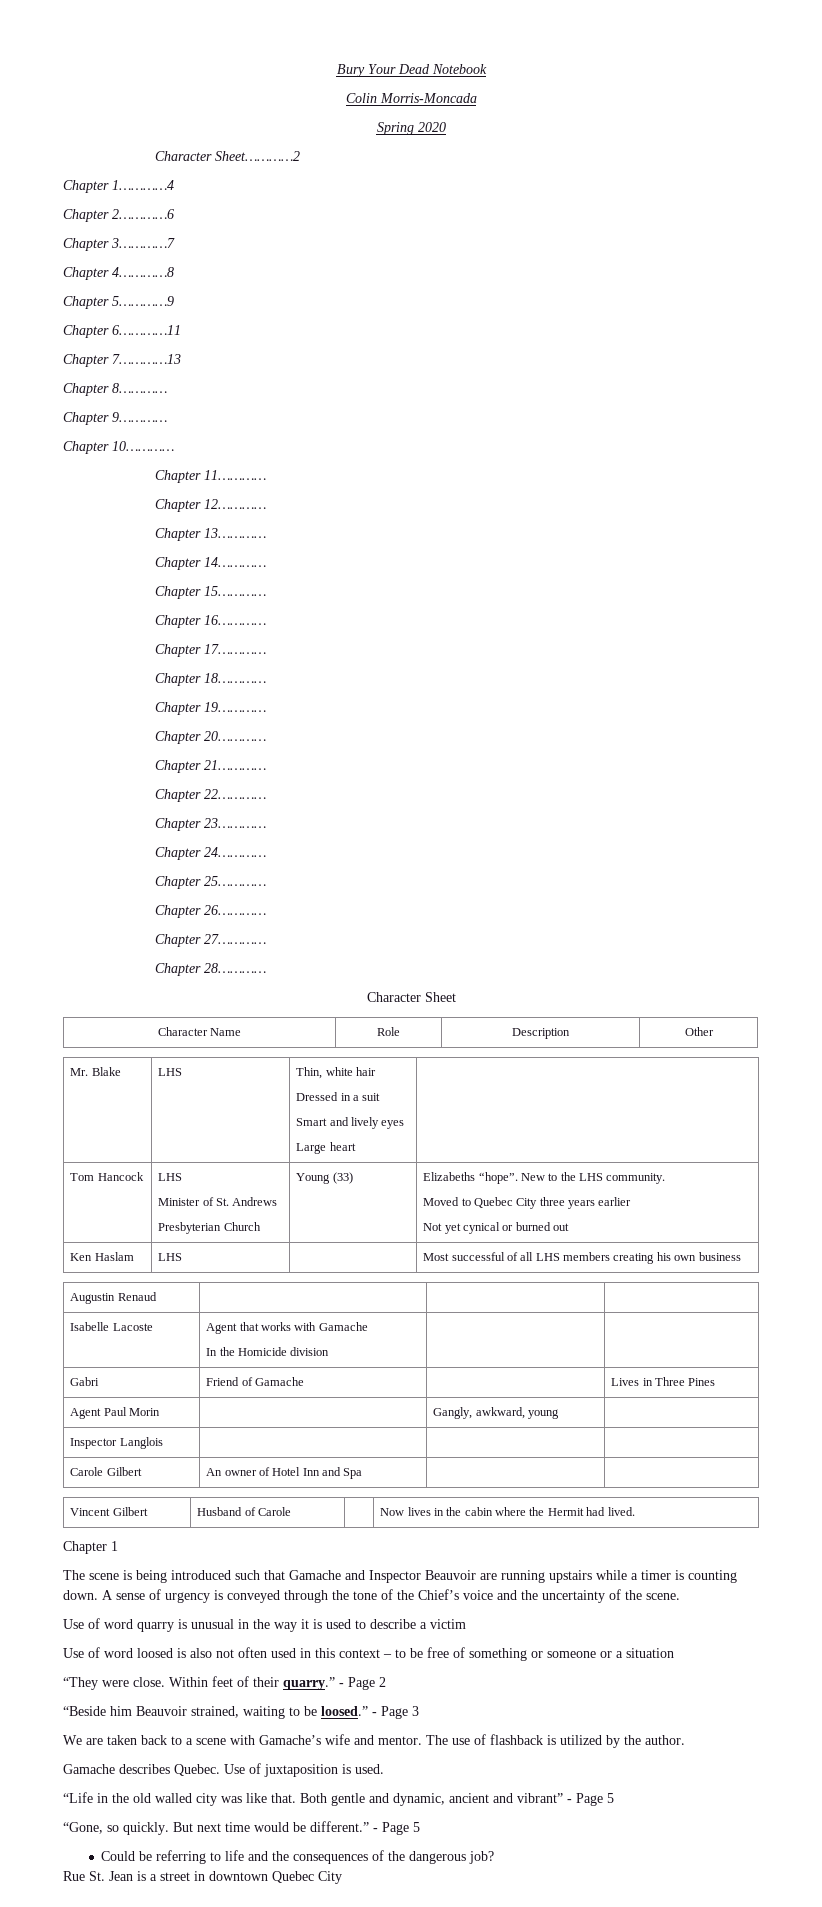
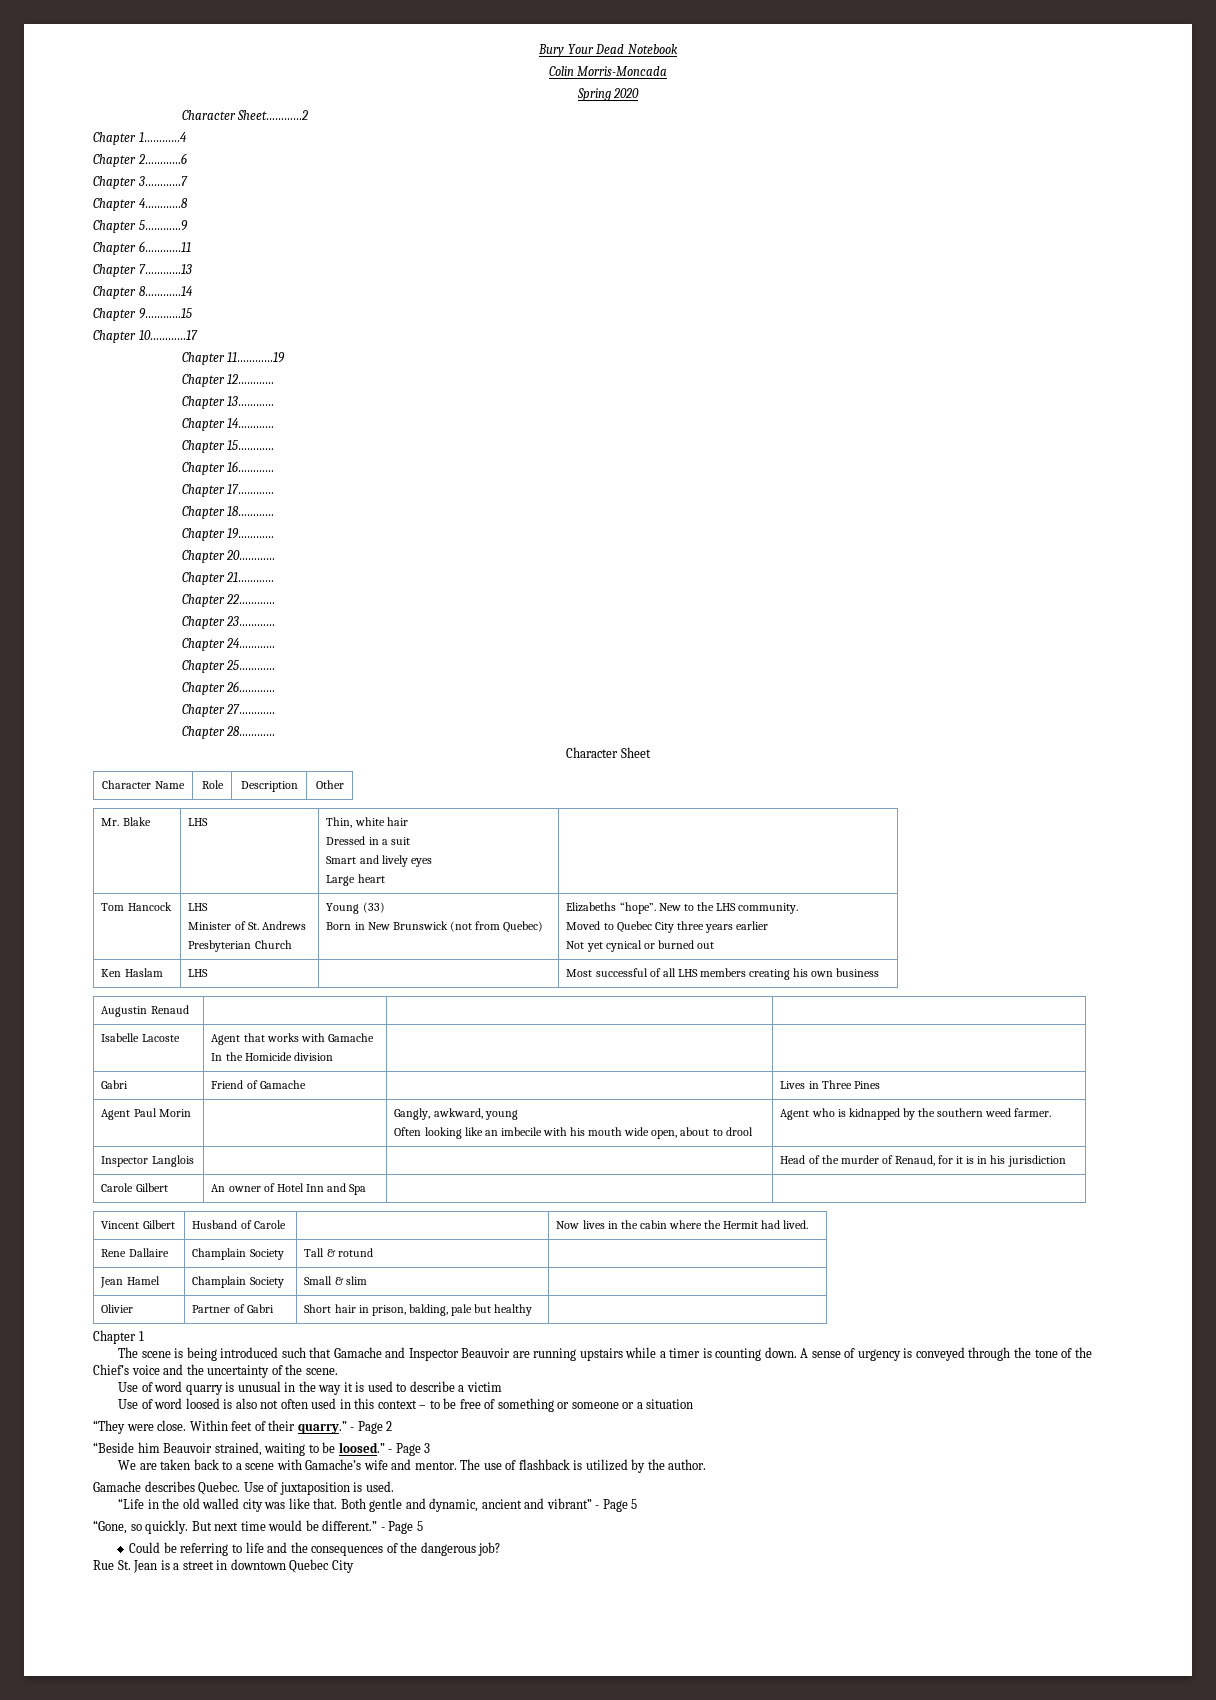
- Chapter 8…………
- Chapter 9…………
- Chapter 10…………
- Chapter 11…………
+ Chapter 8…………14
+ Chapter 9…………15
+ Chapter 10…………17
+ Chapter 11…………19
  Tom Hancock | LHS
  Minister of St. Andrews
- Presbyterian Church | Young (33) | Elizabeths “hope”. New to the LHS community.
+ Presbyterian Church | Young (33)
+ Born in New Brunswick (not from Quebec) | Elizabeths “hope”. New to the LHS community.
- Agent Paul Morin | | Gangly, awkward, young |
- Inspector Langlois | | |
+ Agent Paul Morin | | Gangly, awkward, young
+ Often looking like an imbecile with his mouth wide open, about to drool | Agent who is kidnapped by the southern weed farmer.
+ Inspector Langlois | | | Head of the murder of Renaud, for it is in his jurisdiction
+ Rene Dallaire | Champlain Society | Tall & rotund |
+ Jean Hamel | Champlain Society | Small & slim |
+ Olivier | Partner of Gabri | Short hair in prison, balding, pale but healthy |

